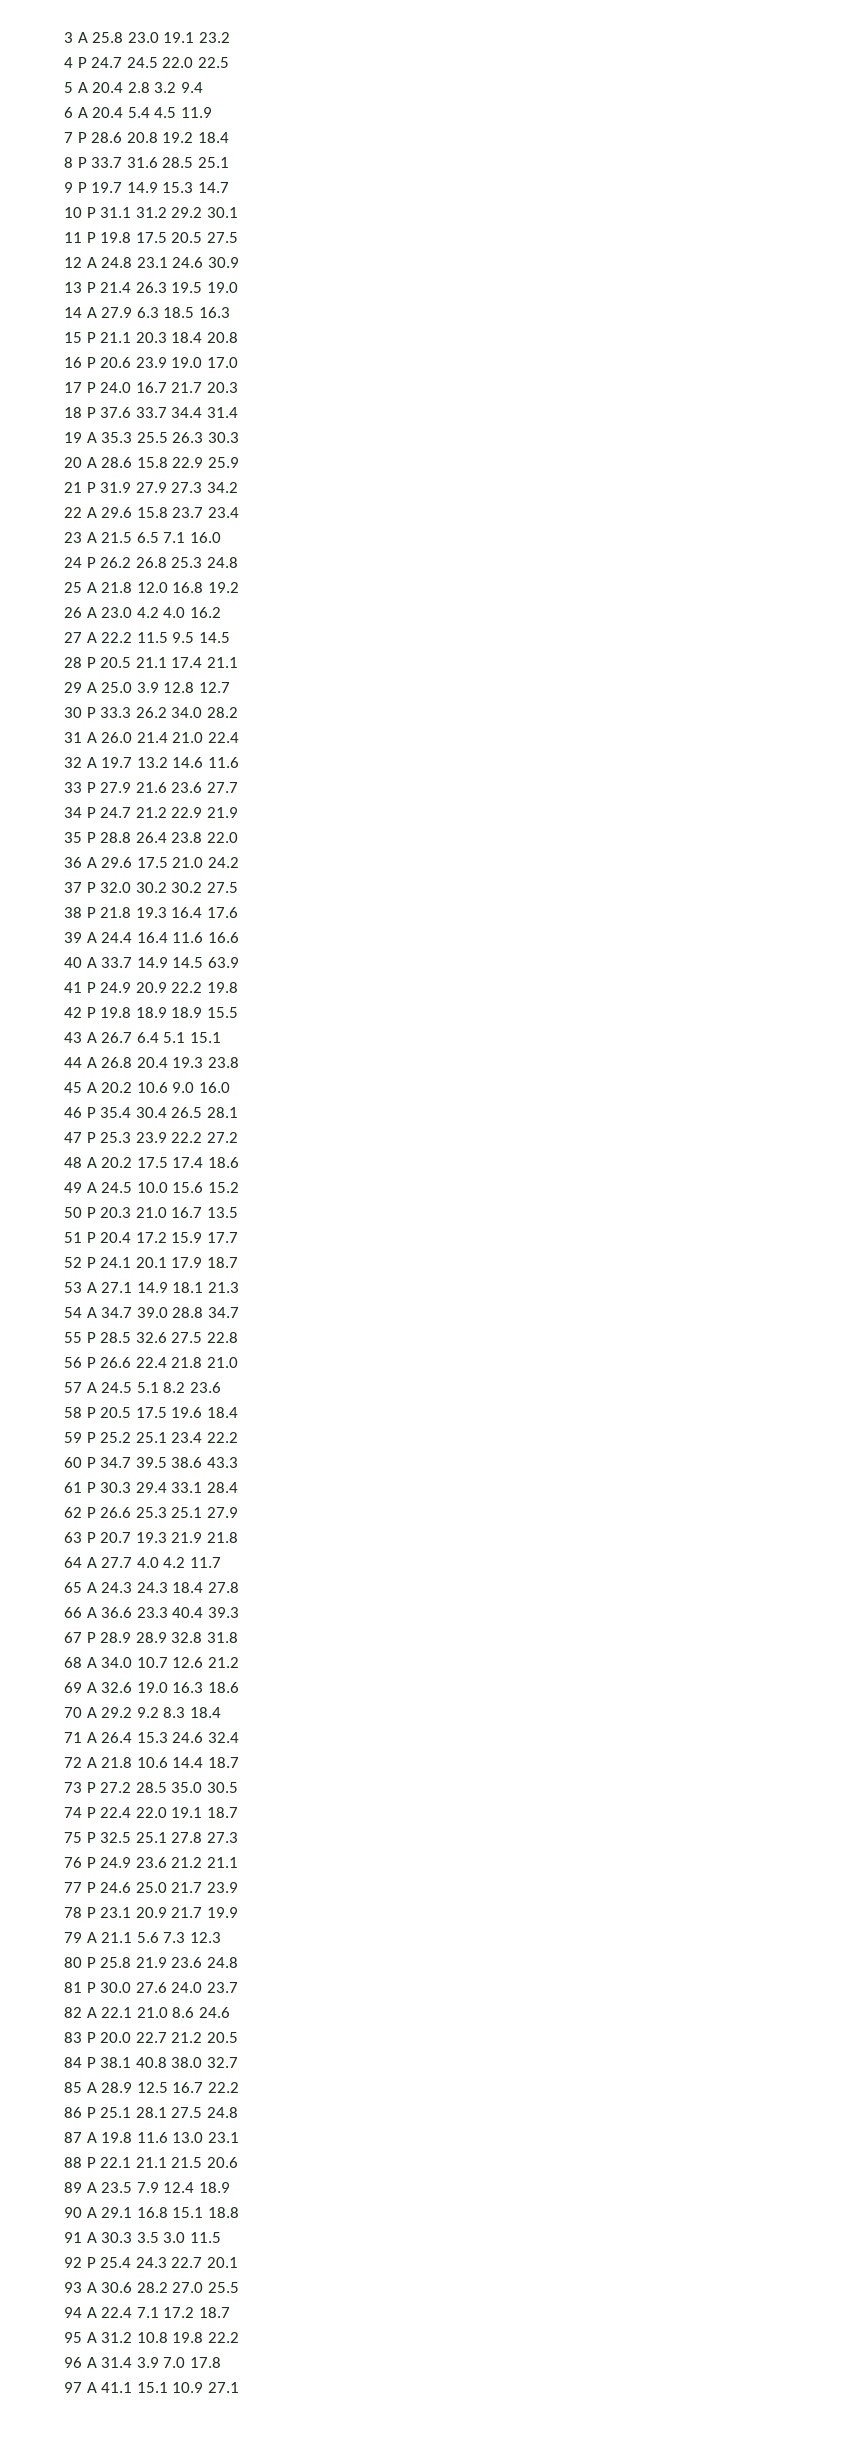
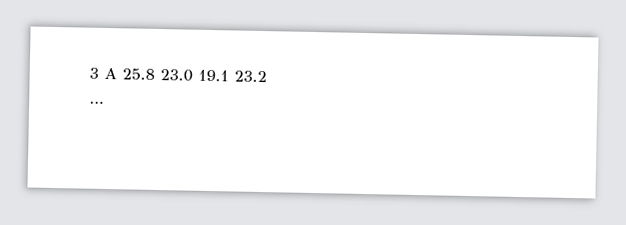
- 4 P 24.7 24.5 22.0 22.5
- 5 A 20.4 2.8 3.2 9.4
- 6 A 20.4 5.4 4.5 11.9
- 7 P 28.6 20.8 19.2 18.4
- 8 P 33.7 31.6 28.5 25.1
- 9 P 19.7 14.9 15.3 14.7
- 10 P 31.1 31.2 29.2 30.1
- 11 P 19.8 17.5 20.5 27.5
- 12 A 24.8 23.1 24.6 30.9
- 13 P 21.4 26.3 19.5 19.0
- 14 A 27.9 6.3 18.5 16.3
- 15 P 21.1 20.3 18.4 20.8
- 16 P 20.6 23.9 19.0 17.0
- 17 P 24.0 16.7 21.7 20.3
- 18 P 37.6 33.7 34.4 31.4
- 19 A 35.3 25.5 26.3 30.3
- 20 A 28.6 15.8 22.9 25.9
- 21 P 31.9 27.9 27.3 34.2
- 22 A 29.6 15.8 23.7 23.4
- 23 A 21.5 6.5 7.1 16.0
- 24 P 26.2 26.8 25.3 24.8
- 25 A 21.8 12.0 16.8 19.2
- 26 A 23.0 4.2 4.0 16.2
- 27 A 22.2 11.5 9.5 14.5
- 28 P 20.5 21.1 17.4 21.1
- 29 A 25.0 3.9 12.8 12.7
- 30 P 33.3 26.2 34.0 28.2
- 31 A 26.0 21.4 21.0 22.4
- 32 A 19.7 13.2 14.6 11.6
- 33 P 27.9 21.6 23.6 27.7
- 34 P 24.7 21.2 22.9 21.9
- 35 P 28.8 26.4 23.8 22.0
- 36 A 29.6 17.5 21.0 24.2
- 37 P 32.0 30.2 30.2 27.5
- 38 P 21.8 19.3 16.4 17.6
- 39 A 24.4 16.4 11.6 16.6
- 40 A 33.7 14.9 14.5 63.9
- 41 P 24.9 20.9 22.2 19.8
- 42 P 19.8 18.9 18.9 15.5
- 43 A 26.7 6.4 5.1 15.1
- 44 A 26.8 20.4 19.3 23.8
- 45 A 20.2 10.6 9.0 16.0
- 46 P 35.4 30.4 26.5 28.1
- 47 P 25.3 23.9 22.2 27.2
- 48 A 20.2 17.5 17.4 18.6
- 49 A 24.5 10.0 15.6 15.2
- 50 P 20.3 21.0 16.7 13.5
- 51 P 20.4 17.2 15.9 17.7
- 52 P 24.1 20.1 17.9 18.7
- 53 A 27.1 14.9 18.1 21.3
- 54 A 34.7 39.0 28.8 34.7
- 55 P 28.5 32.6 27.5 22.8
- 56 P 26.6 22.4 21.8 21.0
- 57 A 24.5 5.1 8.2 23.6
- 58 P 20.5 17.5 19.6 18.4
- 59 P 25.2 25.1 23.4 22.2
- 60 P 34.7 39.5 38.6 43.3
- 61 P 30.3 29.4 33.1 28.4
- 62 P 26.6 25.3 25.1 27.9
- 63 P 20.7 19.3 21.9 21.8
- 64 A 27.7 4.0 4.2 11.7
- 65 A 24.3 24.3 18.4 27.8
- 66 A 36.6 23.3 40.4 39.3
- 67 P 28.9 28.9 32.8 31.8
- 68 A 34.0 10.7 12.6 21.2
- 69 A 32.6 19.0 16.3 18.6
- 70 A 29.2 9.2 8.3 18.4
- 71 A 26.4 15.3 24.6 32.4
- 72 A 21.8 10.6 14.4 18.7
- 73 P 27.2 28.5 35.0 30.5
- 74 P 22.4 22.0 19.1 18.7
- 75 P 32.5 25.1 27.8 27.3
- 76 P 24.9 23.6 21.2 21.1
- 77 P 24.6 25.0 21.7 23.9
- 78 P 23.1 20.9 21.7 19.9
- 79 A 21.1 5.6 7.3 12.3
- 80 P 25.8 21.9 23.6 24.8
- 81 P 30.0 27.6 24.0 23.7
- 82 A 22.1 21.0 8.6 24.6
- 83 P 20.0 22.7 21.2 20.5
- 84 P 38.1 40.8 38.0 32.7
- 85 A 28.9 12.5 16.7 22.2
- 86 P 25.1 28.1 27.5 24.8
- 87 A 19.8 11.6 13.0 23.1
- 88 P 22.1 21.1 21.5 20.6
- 89 A 23.5 7.9 12.4 18.9
- 90 A 29.1 16.8 15.1 18.8
- 91 A 30.3 3.5 3.0 11.5
- 92 P 25.4 24.3 22.7 20.1
- 93 A 30.6 28.2 27.0 25.5
- 94 A 22.4 7.1 17.2 18.7
- 95 A 31.2 10.8 19.8 22.2
- 96 A 31.4 3.9 7.0 17.8
- 97 A 41.1 15.1 10.9 27.1
+ …

